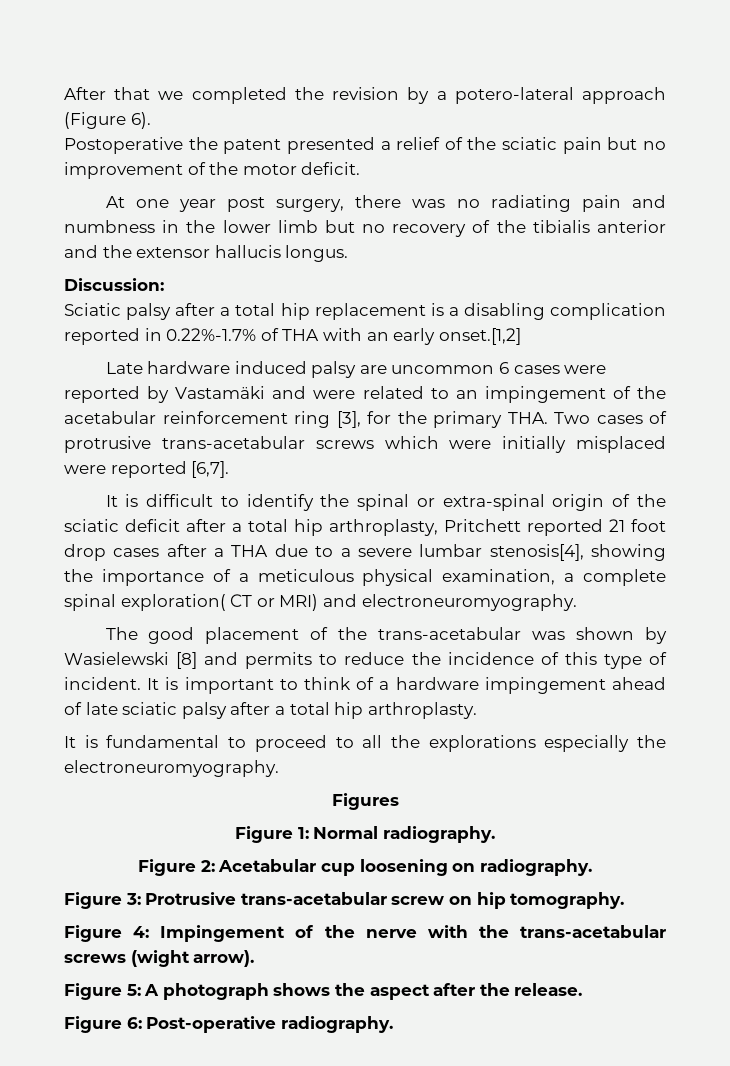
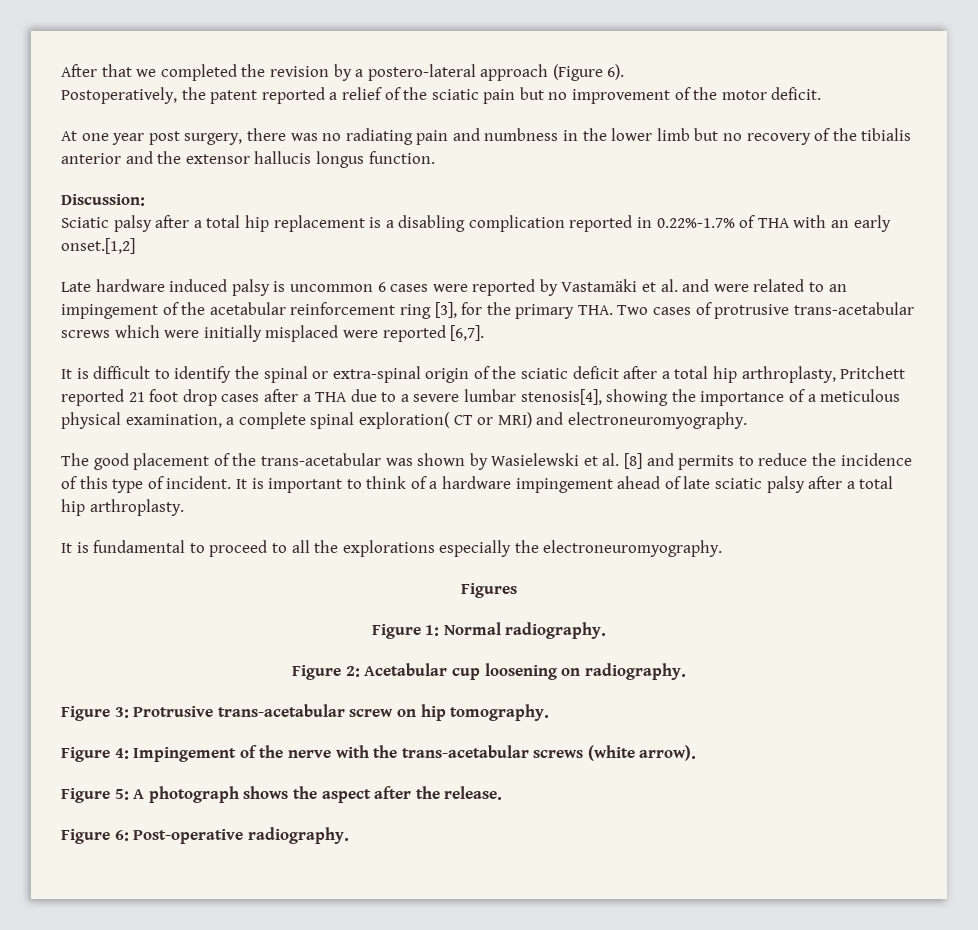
- After that we completed the revision by a potero-lateral approach (Figure 6).
+ After that we completed the revision by a postero-lateral approach (Figure 6).
- Postoperative the patent presented a relief of the sciatic pain but no improvement of the motor deficit.
+ Postoperatively, the patent reported a relief of the sciatic pain but no improvement of the motor deficit.
- At one year post surgery, there was no radiating pain and numbness in the lower limb but no recovery of the tibialis anterior and the extensor hallucis longus.
+ At one year post surgery, there was no radiating pain and numbness in the lower limb but no recovery of the tibialis anterior and the extensor hallucis longus function.
- Late hardware induced palsy are uncommon 6 cases were reported by Vastamäki and were related to an impingement of the acetabular reinforcement ring [3], for the primary THA. Two cases of protrusive trans-acetabular screws which were initially misplaced were reported [6,7].
+ Late hardware induced palsy is uncommon 6 cases were reported by Vastamäki et al. and were related to an impingement of the acetabular reinforcement ring [3], for the primary THA. Two cases of protrusive trans-acetabular screws which were initially misplaced were reported [6,7].
- The good placement of the trans-acetabular was shown by Wasielewski [8] and permits to reduce the incidence of this type of incident.
+ The good placement of the trans-acetabular was shown by Wasielewski et al. [8] and permits to reduce the incidence of this type of incident.
- Figure 4: Impingement of the nerve with the trans-acetabular screws (wight arrow).
+ Figure 4: Impingement of the nerve with the trans-acetabular screws (white arrow).

